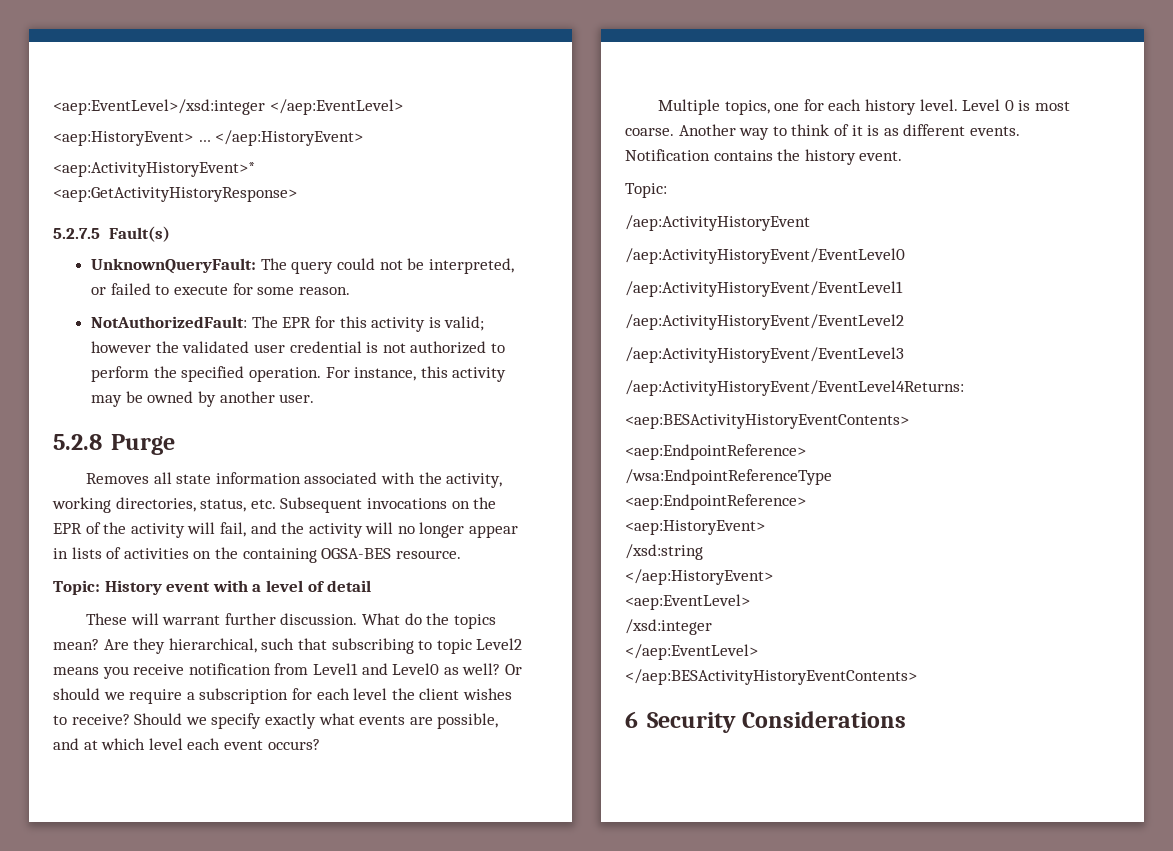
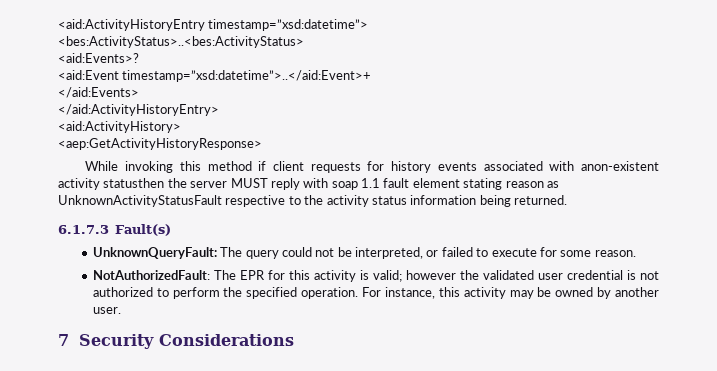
- <aep:EventLevel>/xsd:integer </aep:EventLevel>
- <aep:HistoryEvent> … </aep:HistoryEvent>
- <aep:ActivityHistoryEvent>*
+ <aid:ActivityHistoryEntry timestamp=”xsd:datetime”>
+ <bes:ActivityStatus>..<bes:ActivityStatus>
+ <aid:Events>?
+ <aid:Event timestamp=”xsd:datetime”>..</aid:Event>+
+ </aid:Events>
+ </aid:ActivityHistoryEntry>
+ <aid:ActivityHistory>
  <aep:GetActivityHistoryResponse>
- 5.2.7.5 Fault(s)
+ While invoking this method if client requests for history events associated with anon-existent activity statusthen the server MUST reply with soap 1.1 fault element stating reason as UnknownActivityStatusFault respective to the activity status information being returned.
+ 6.1.7.3 Fault(s)
- 5.2.8 Purge
- Removes all state information associated with the activity, working directories, status, etc. Subsequent invocations on the EPR of the activity will fail, and the activity will no longer appear in lists of activities on the containing OGSA-BES resource.
- Topic: History event with a level of detail
- These will warrant further discussion. What do the topics mean? Are they hierarchical, such that subscribing to topic Level2 means you receive notification from Level1 and Level0 as well? Or should we require a subscription for each level the client wishes to receive? Should we specify exactly what events are possible, and at which level each event occurs?
- Multiple topics, one for each history level. Level 0 is most coarse. Another way to think of it is as different events. Notification contains the history event.
- Topic:
- /aep:ActivityHistoryEvent
- /aep:ActivityHistoryEvent/EventLevel0
- /aep:ActivityHistoryEvent/EventLevel1
- /aep:ActivityHistoryEvent/EventLevel2
- /aep:ActivityHistoryEvent/EventLevel3
- /aep:ActivityHistoryEvent/EventLevel4Returns:
- <aep:BESActivityHistoryEventContents>
- <aep:EndpointReference>
- /wsa:EndpointReferenceType
- <aep:EndpointReference>
- <aep:HistoryEvent>
- /xsd:string
- </aep:HistoryEvent>
- <aep:EventLevel>
- /xsd:integer
- </aep:EventLevel>
- </aep:BESActivityHistoryEventContents>
- 6 Security Considerations
+ 7 Security Considerations

